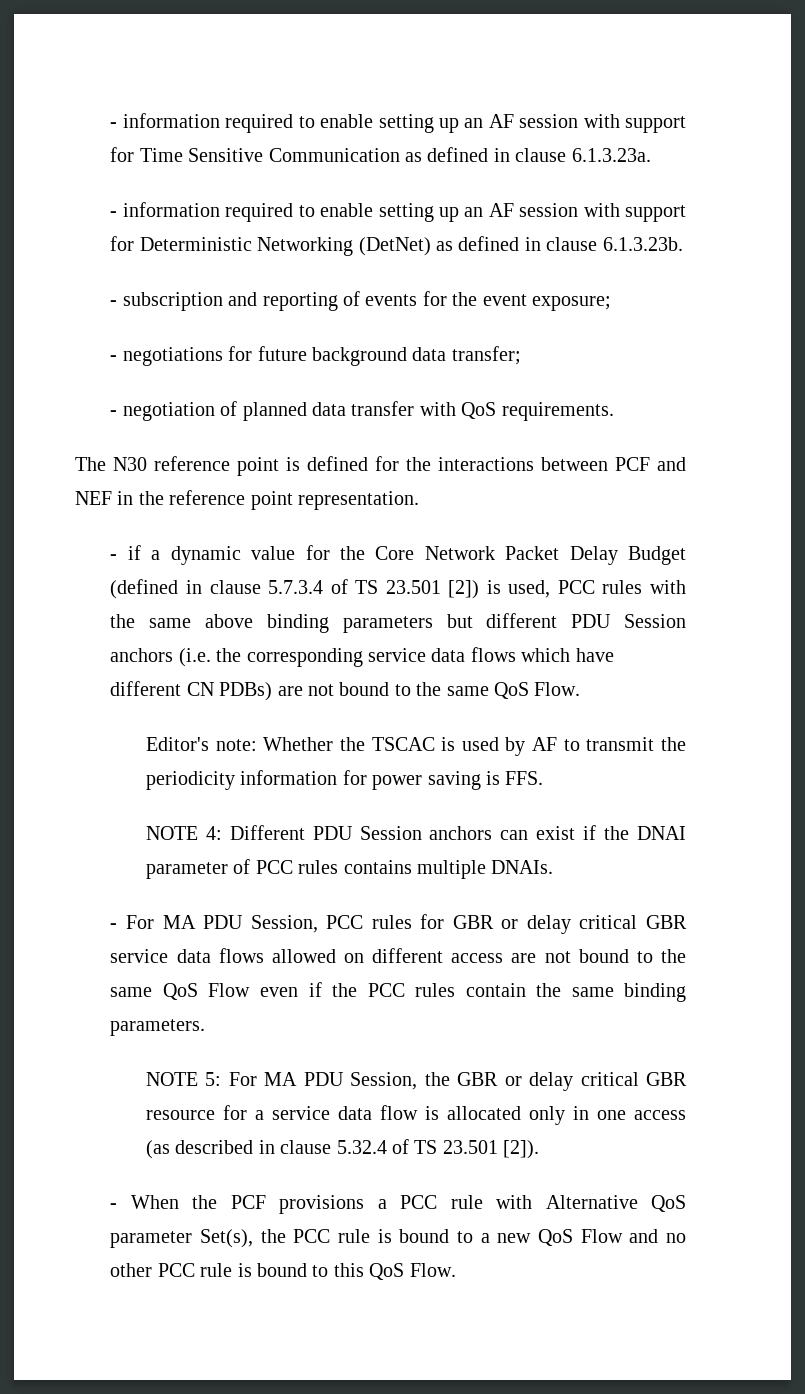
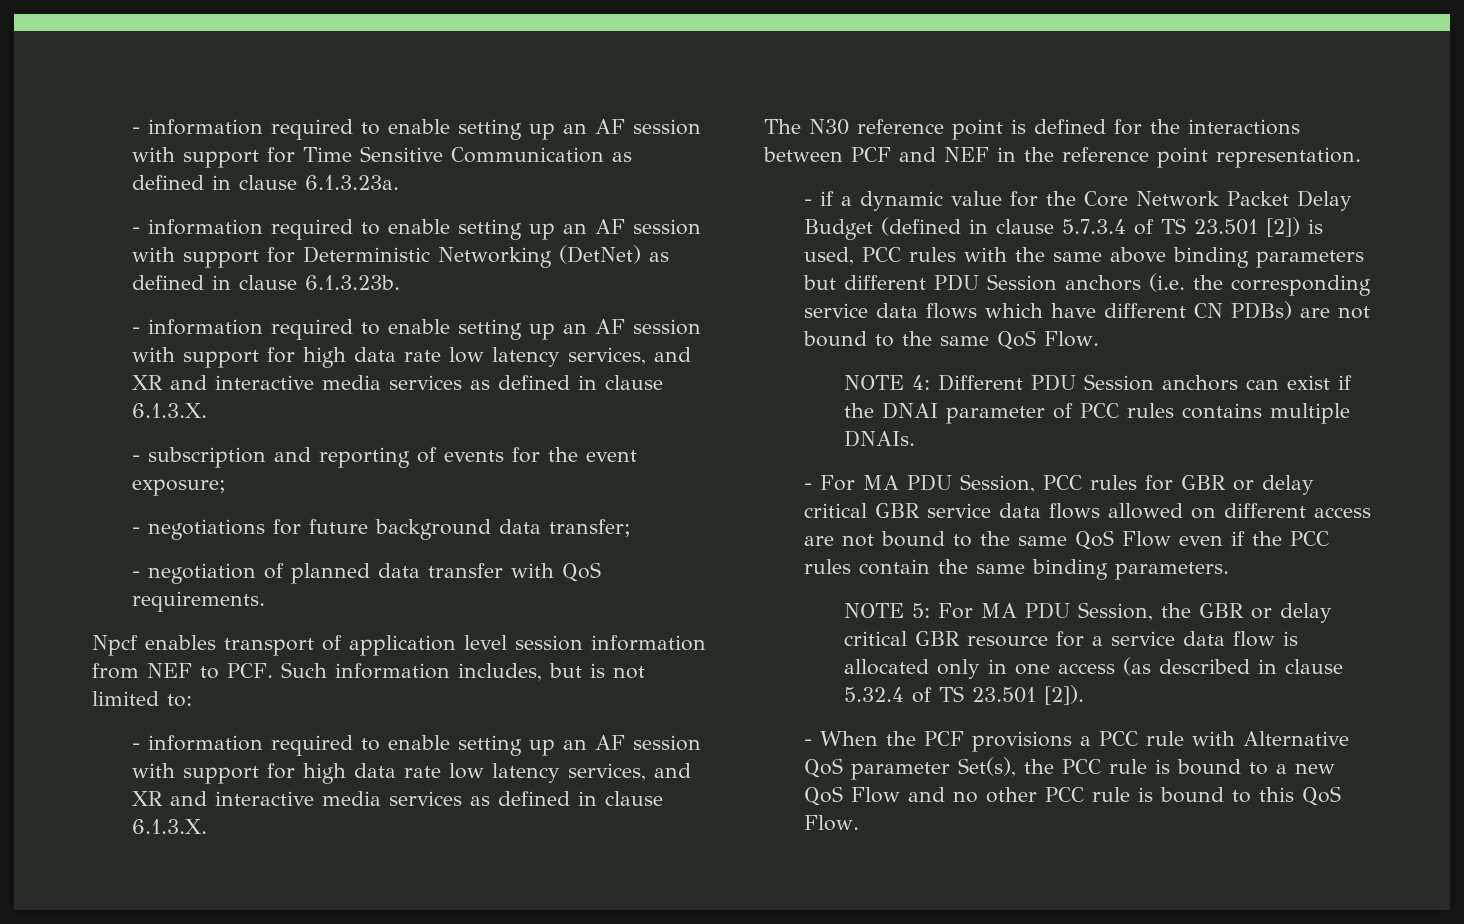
  - information required to enable setting up an AF session with support for Deterministic Networking (DetNet) as defined in clause 6.1.3.23b.
+ - information required to enable setting up an AF session with support for high data rate low latency services, and XR and interactive media services as defined in clause 6.1.3.X.
+ Npcf enables transport of application level session information from NEF to PCF. Such information includes, but is not limited to:
+ - information required to enable setting up an AF session with support for high data rate low latency services, and XR and interactive media services as defined in clause 6.1.3.X.
- Editor's note: Whether the TSCAC is used by AF to transmit the periodicity information for power saving is FFS.

